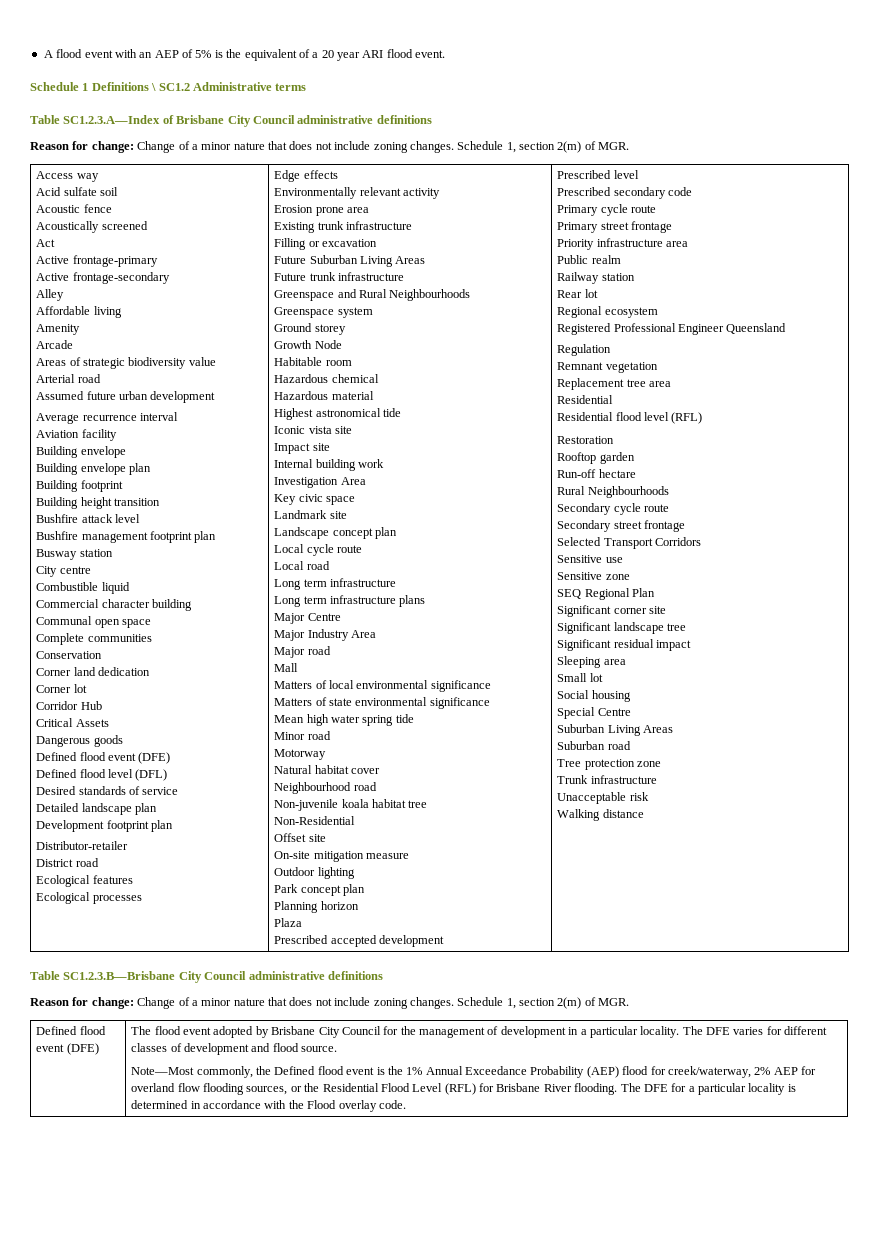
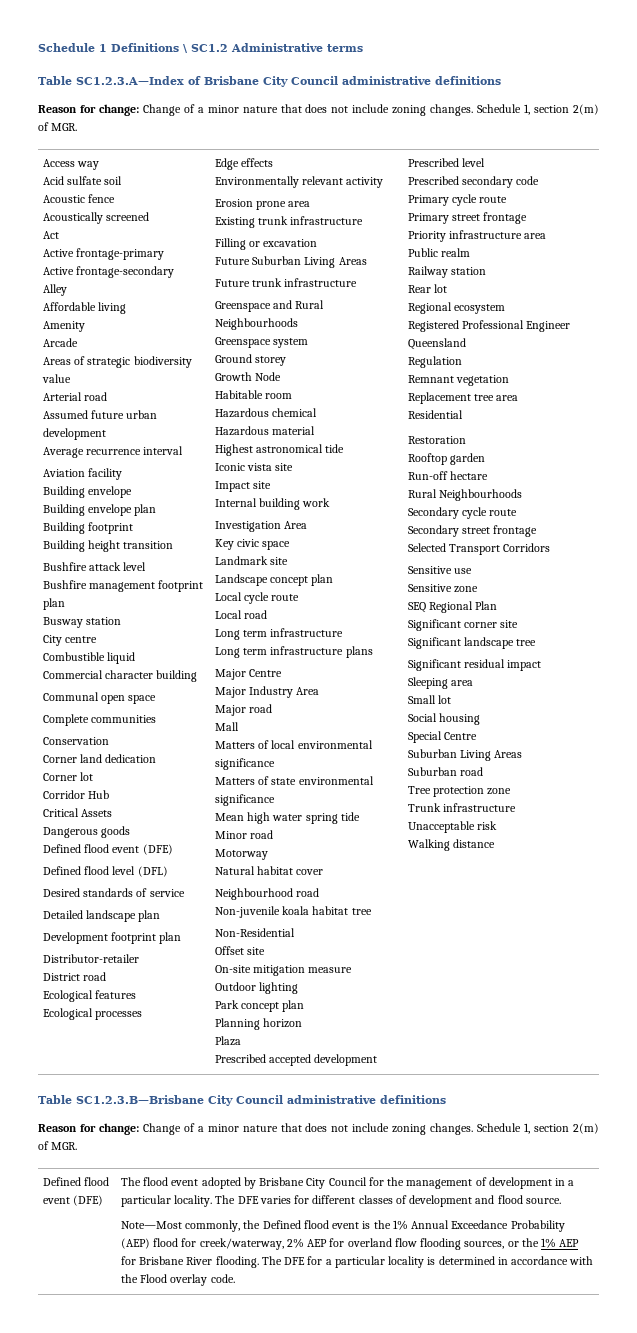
- A flood event with an AEP of 5% is the equivalent of a 20 year ARI flood event.
- Residential flood level (RFL)
- Note—Most commonly, the Defined flood event is the 1% Annual Exceedance Probability (AEP) flood for creek/waterway, 2% AEP for overland flow flooding sources, or the Residential Flood Level (RFL) for Brisbane River flooding.
+ Note—Most commonly, the Defined flood event is the 1% Annual Exceedance Probability (AEP) flood for creek/waterway, 2% AEP for overland flow flooding sources, or the 1% AEP for Brisbane River flooding.

